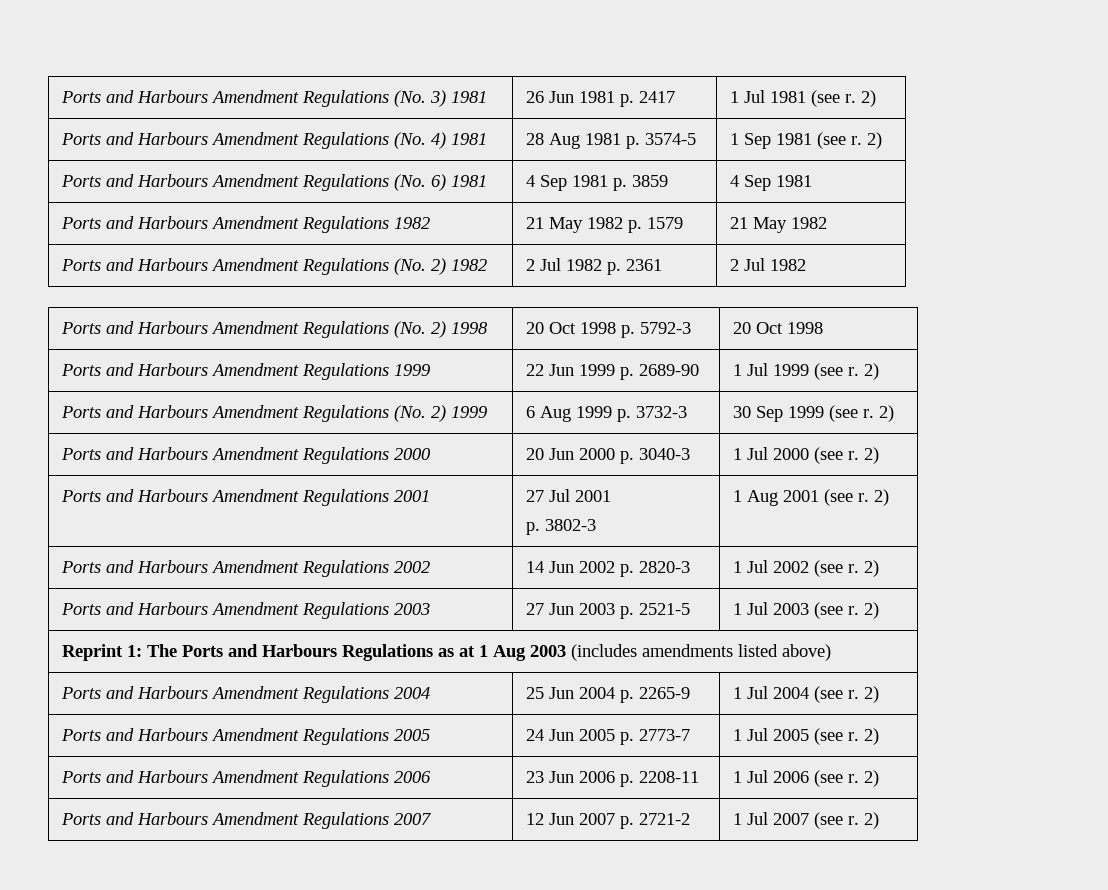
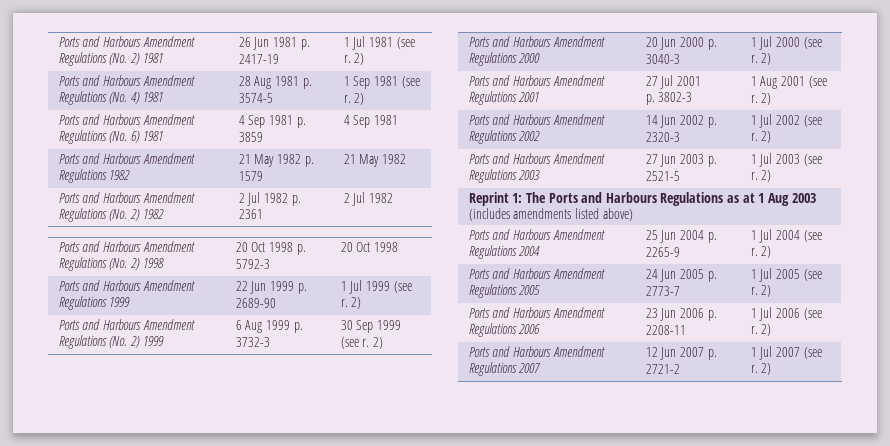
- Ports and Harbours Amendment Regulations (No. 3) 1981 | 26 Jun 1981 p. 2417 | 1 Jul 1981 (see r. 2)
+ Ports and Harbours Amendment Regulations (No. 2) 1981 | 26 Jun 1981 p. 2417-19 | 1 Jul 1981 (see r. 2)
- Ports and Harbours Amendment Regulations 2002 | 14 Jun 2002 p. 2820-3 | 1 Jul 2002 (see r. 2)
+ Ports and Harbours Amendment Regulations 2002 | 14 Jun 2002 p. 2320-3 | 1 Jul 2002 (see r. 2)

